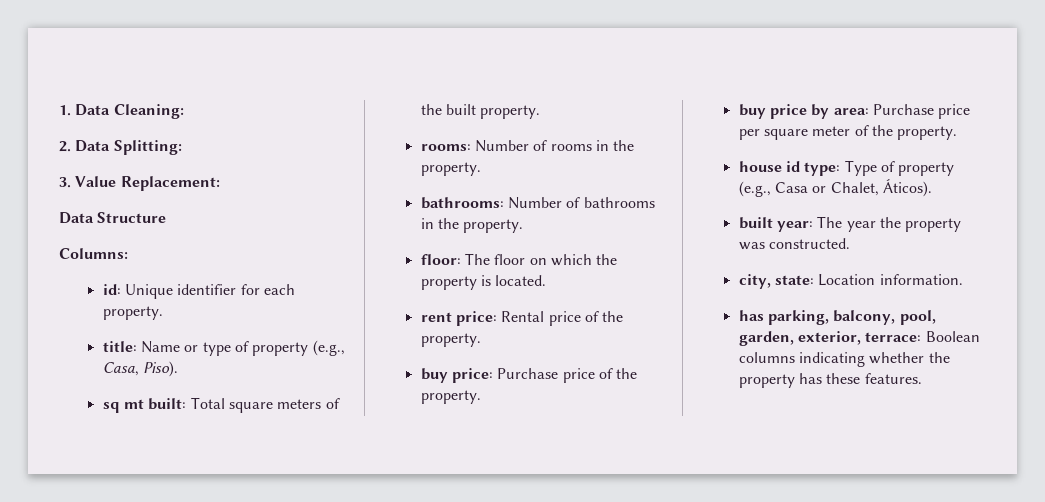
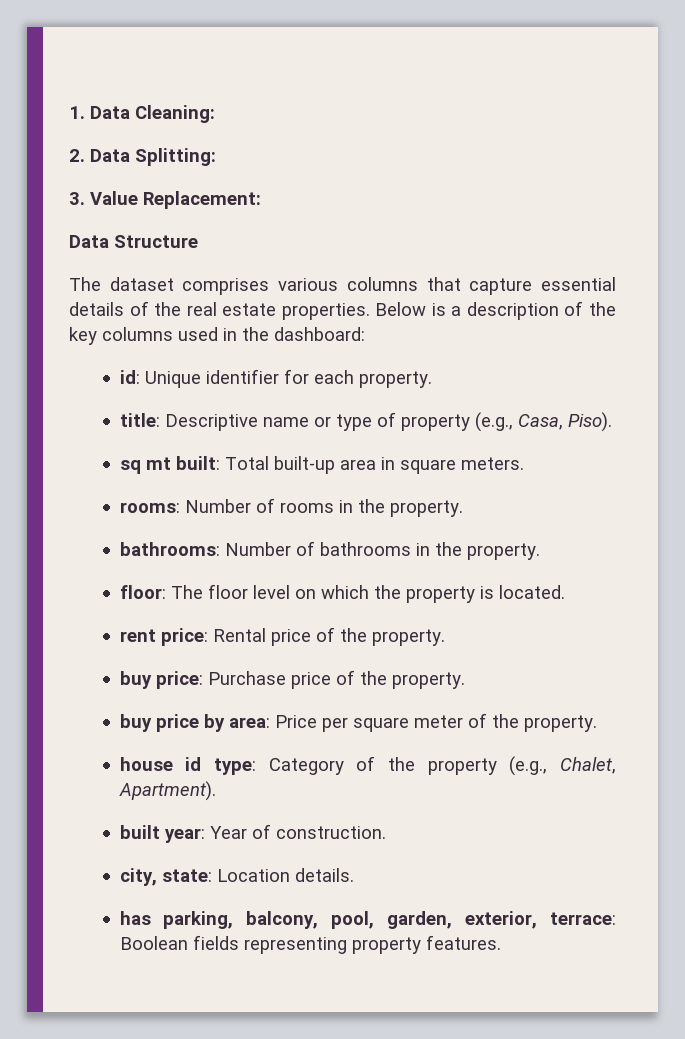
- Columns:
+ The dataset comprises various columns that capture essential details of the real estate properties. Below is a description of the key columns used in the dashboard:
- title: Name or type of property (e.g., Casa, Piso).
+ title: Descriptive name or type of property (e.g., Casa, Piso).
- sq mt built: Total square meters of the built property.
+ sq mt built: Total built-up area in square meters.
- floor: The floor on which the property is located.
+ floor: The floor level on which the property is located.
- buy price by area: Purchase price per square meter of the property.
+ buy price by area: Price per square meter of the property.
- house id type: Type of property (e.g., Casa or Chalet, Áticos).
- built year: The year the property was constructed.
+ house id type: Category of the property (e.g., Chalet, Apartment).
+ built year: Year of construction.
- city, state: Location information.
+ city, state: Location details.
- has parking, balcony, pool, garden, exterior, terrace: Boolean columns indicating whether the property has these features.
+ has parking, balcony, pool, garden, exterior, terrace: Boolean fields representing property features.

